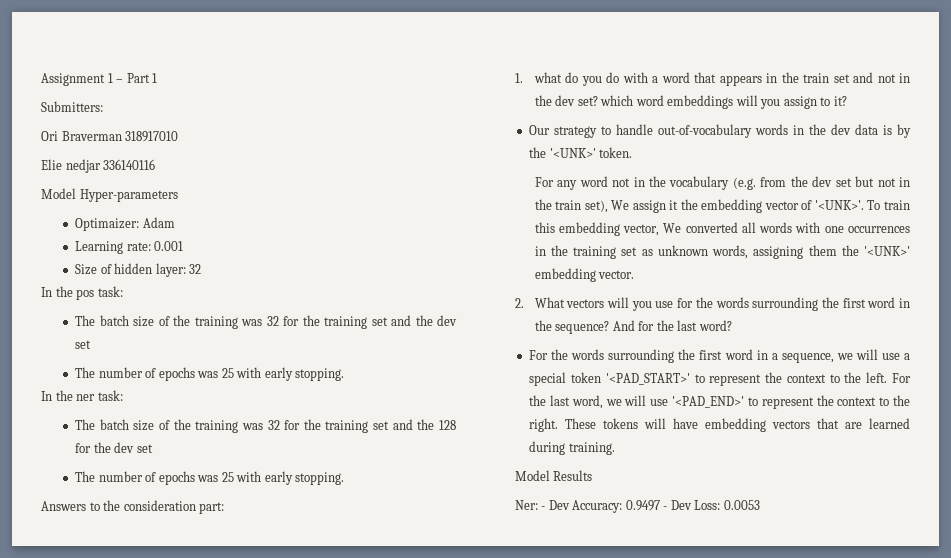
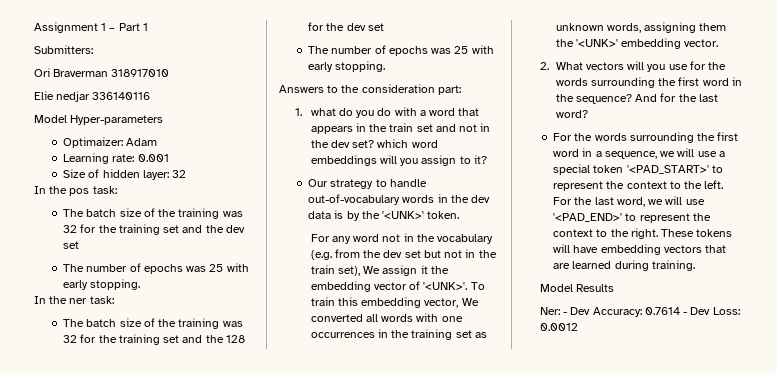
- Ner: - Dev Accuracy: 0.9497 - Dev Loss: 0.0053
+ Ner: - Dev Accuracy: 0.7614 - Dev Loss: 0.0012

